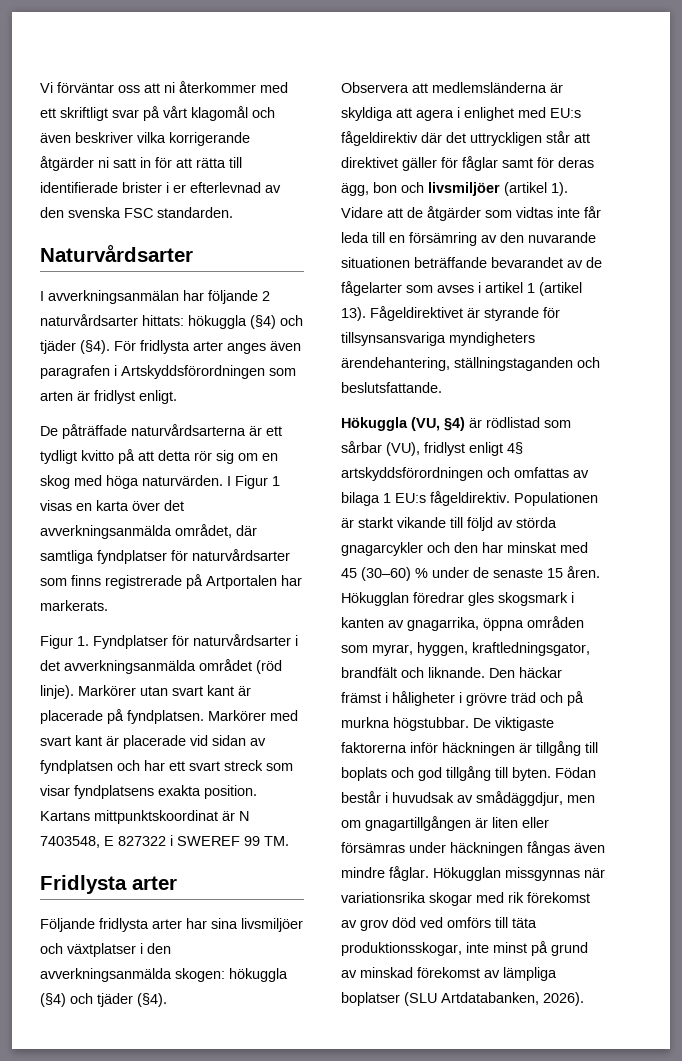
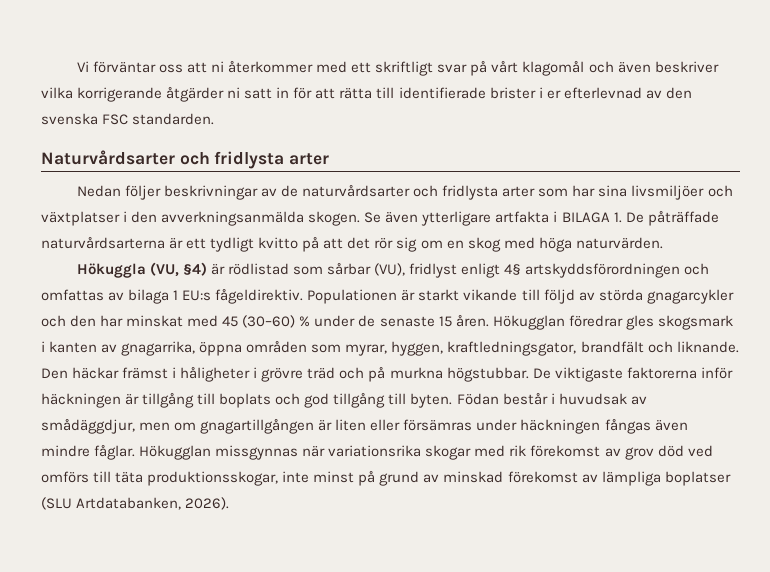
- Naturvårdsarter
- I avverkningsanmälan har följande 2 naturvårdsarter hittats: hökuggla (§4) och tjäder (§4). För fridlysta arter anges även paragrafen i Artskyddsförordningen som arten är fridlyst enligt.
- De påträffade naturvårdsarterna är ett tydligt kvitto på att detta rör sig om en skog med höga naturvärden. I Figur 1 visas en karta över det avverkningsanmälda området, där samtliga fyndplatser för naturvårdsarter som finns registrerade på Artportalen har markerats.
- Figur 1. Fyndplatser för naturvårdsarter i det avverkningsanmälda området (röd linje). Markörer utan svart kant är placerade på fyndplatsen. Markörer med svart kant är placerade vid sidan av fyndplatsen och har ett svart streck som visar fyndplatsens exakta position. Kartans mittpunktskoordinat är N 7403548, E 827322 i SWEREF 99 TM.
- Fridlysta arter
- Följande fridlysta arter har sina livsmiljöer och växtplatser i den avverkningsanmälda skogen: hökuggla (§4) och tjäder (§4).
- Observera att medlemsländerna är skyldiga att agera i enlighet med EU:s fågeldirektiv där det uttryckligen står att direktivet gäller för fåglar samt för deras ägg, bon och livsmiljöer (artikel 1). Vidare att de åtgärder som vidtas inte får leda till en försämring av den nuvarande situationen beträffande bevarandet av de fågelarter som avses i artikel 1 (artikel 13). Fågeldirektivet är styrande för tillsynsansvariga myndigheters ärendehantering, ställningstaganden och beslutsfattande.
+ Naturvårdsarter och fridlysta arter
+ Nedan följer beskrivningar av de naturvårdsarter och fridlysta arter som har sina livsmiljöer och växtplatser i den avverkningsanmälda skogen. Se även ytterligare artfakta i BILAGA 1. De påträffade naturvårdsarterna är ett tydligt kvitto på att det rör sig om en skog med höga naturvärden.

